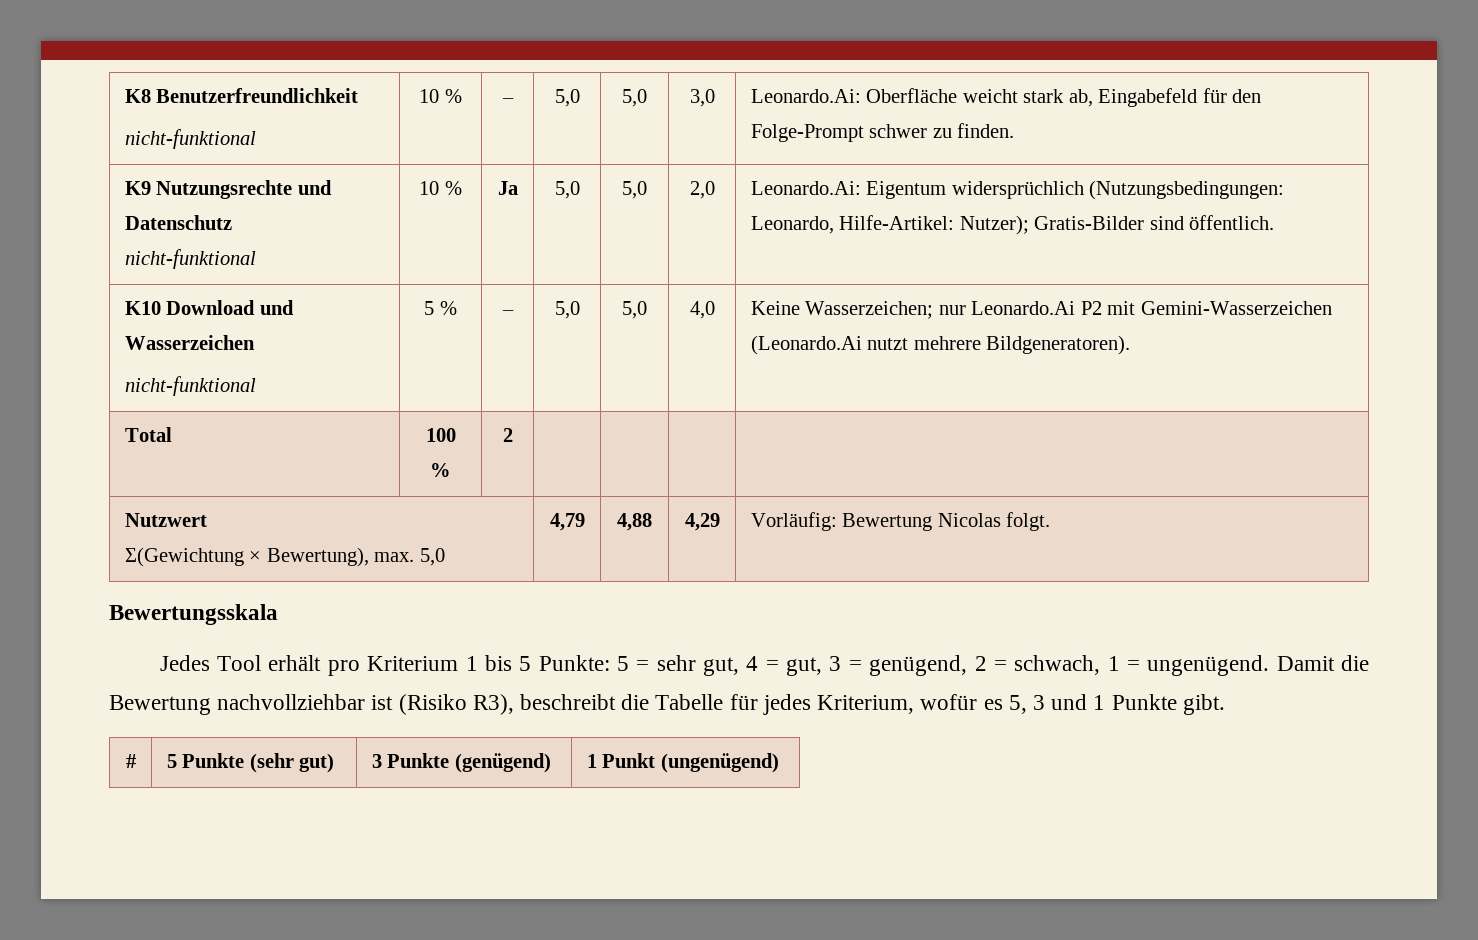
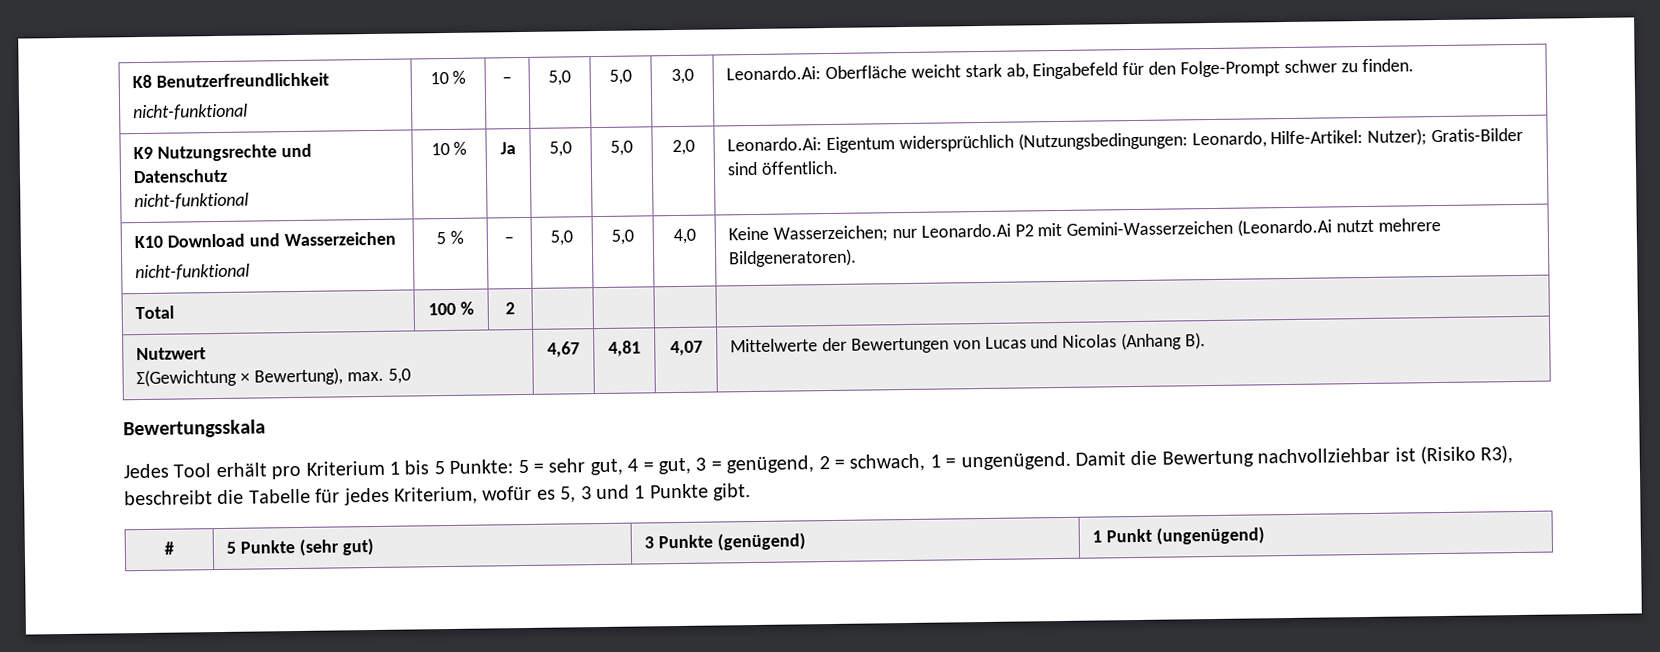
  Nutzwert
- Σ(Gewichtung × Bewertung), max. 5,0 | 4,79 | 4,88 | 4,29 | Vorläufig: Bewertung Nicolas folgt.
+ Σ(Gewichtung × Bewertung), max. 5,0 | 4,67 | 4,81 | 4,07 | Mittelwerte der Bewertungen von Lucas und Nicolas (Anhang B).

